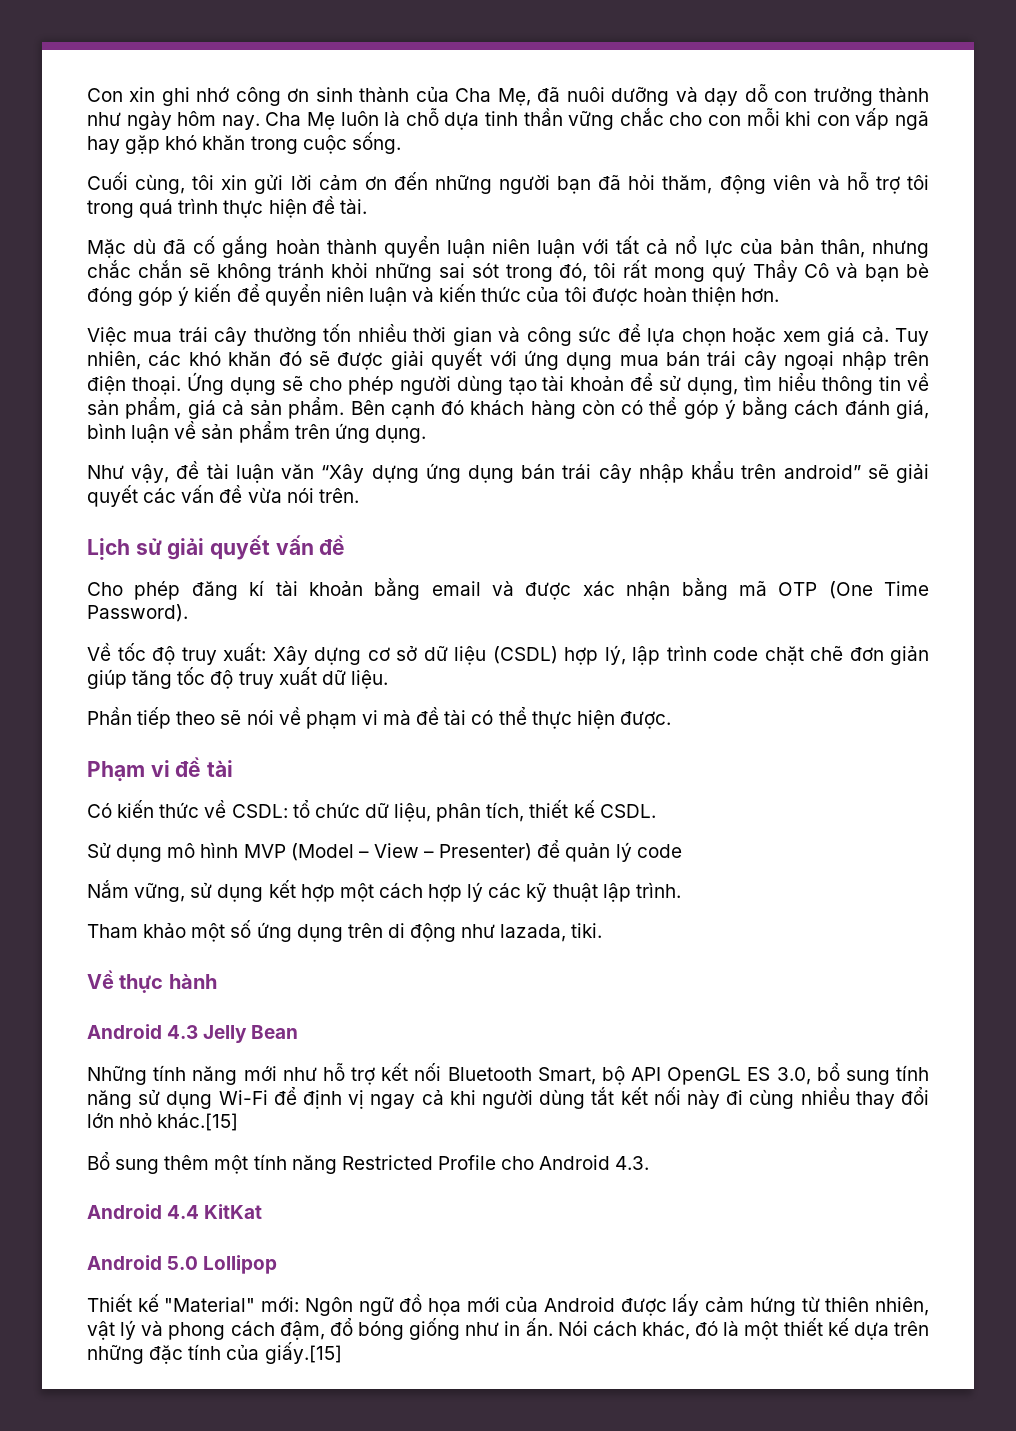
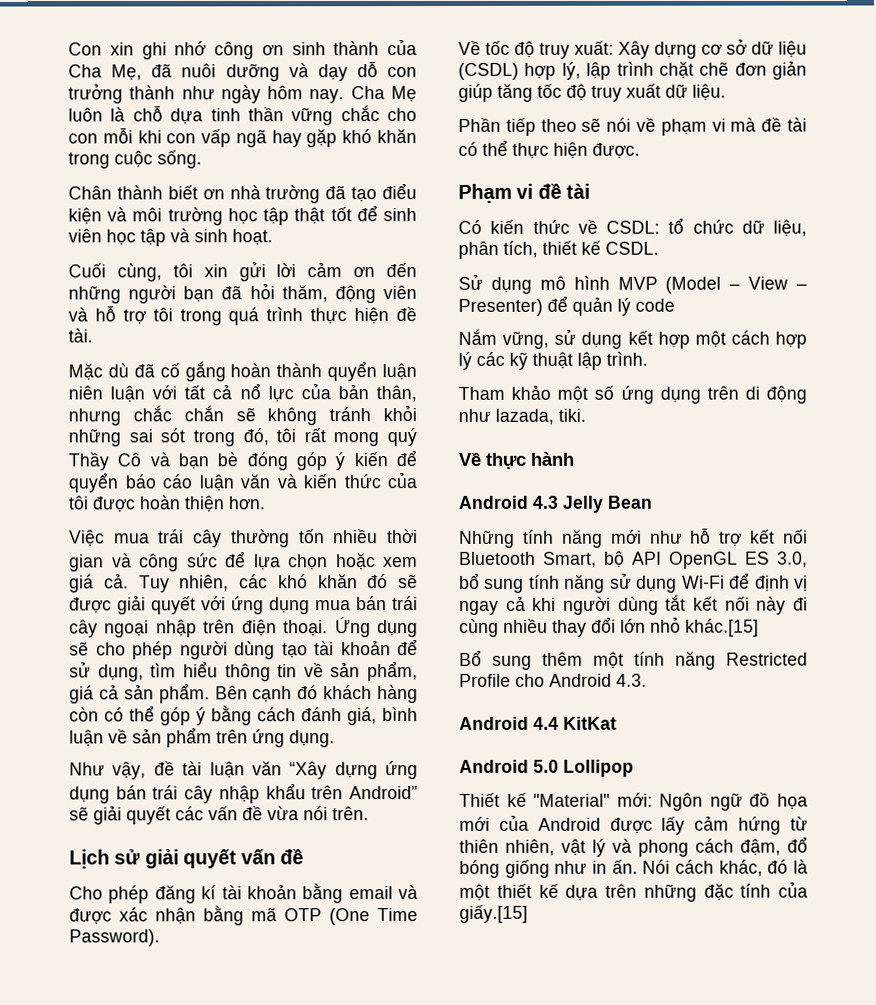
+ Chân thành biết ơn nhà trường đã tạo điểu kiện và môi trường học tập thật tốt để sinh viên học tập và sinh hoạt.
- Mặc dù đã cố gắng hoàn thành quyển luận niên luận với tất cả nổ lực của bản thân, nhưng chắc chắn sẽ không tránh khỏi những sai sót trong đó, tôi rất mong quý Thầy Cô và bạn bè đóng góp ý kiến để quyển niên luận và kiến thức của tôi được hoàn thiện hơn.
+ Mặc dù đã cố gắng hoàn thành quyển luận niên luận với tất cả nổ lực của bản thân, nhưng chắc chắn sẽ không tránh khỏi những sai sót trong đó, tôi rất mong quý Thầy Cô và bạn bè đóng góp ý kiến để quyển báo cáo luận văn và kiến thức của tôi được hoàn thiện hơn.
- Như vậy, đề tài luận văn “Xây dựng ứng dụng bán trái cây nhập khẩu trên android” sẽ giải quyết các vấn đề vừa nói trên.
+ Như vậy, đề tài luận văn “Xây dựng ứng dụng bán trái cây nhập khẩu trên Android” sẽ giải quyết các vấn đề vừa nói trên.
- Về tốc độ truy xuất: Xây dựng cơ sở dữ liệu (CSDL) hợp lý, lập trình code chặt chẽ đơn giản giúp tăng tốc độ truy xuất dữ liệu.
+ Về tốc độ truy xuất: Xây dựng cơ sở dữ liệu (CSDL) hợp lý, lập trình chặt chẽ đơn giản giúp tăng tốc độ truy xuất dữ liệu.

